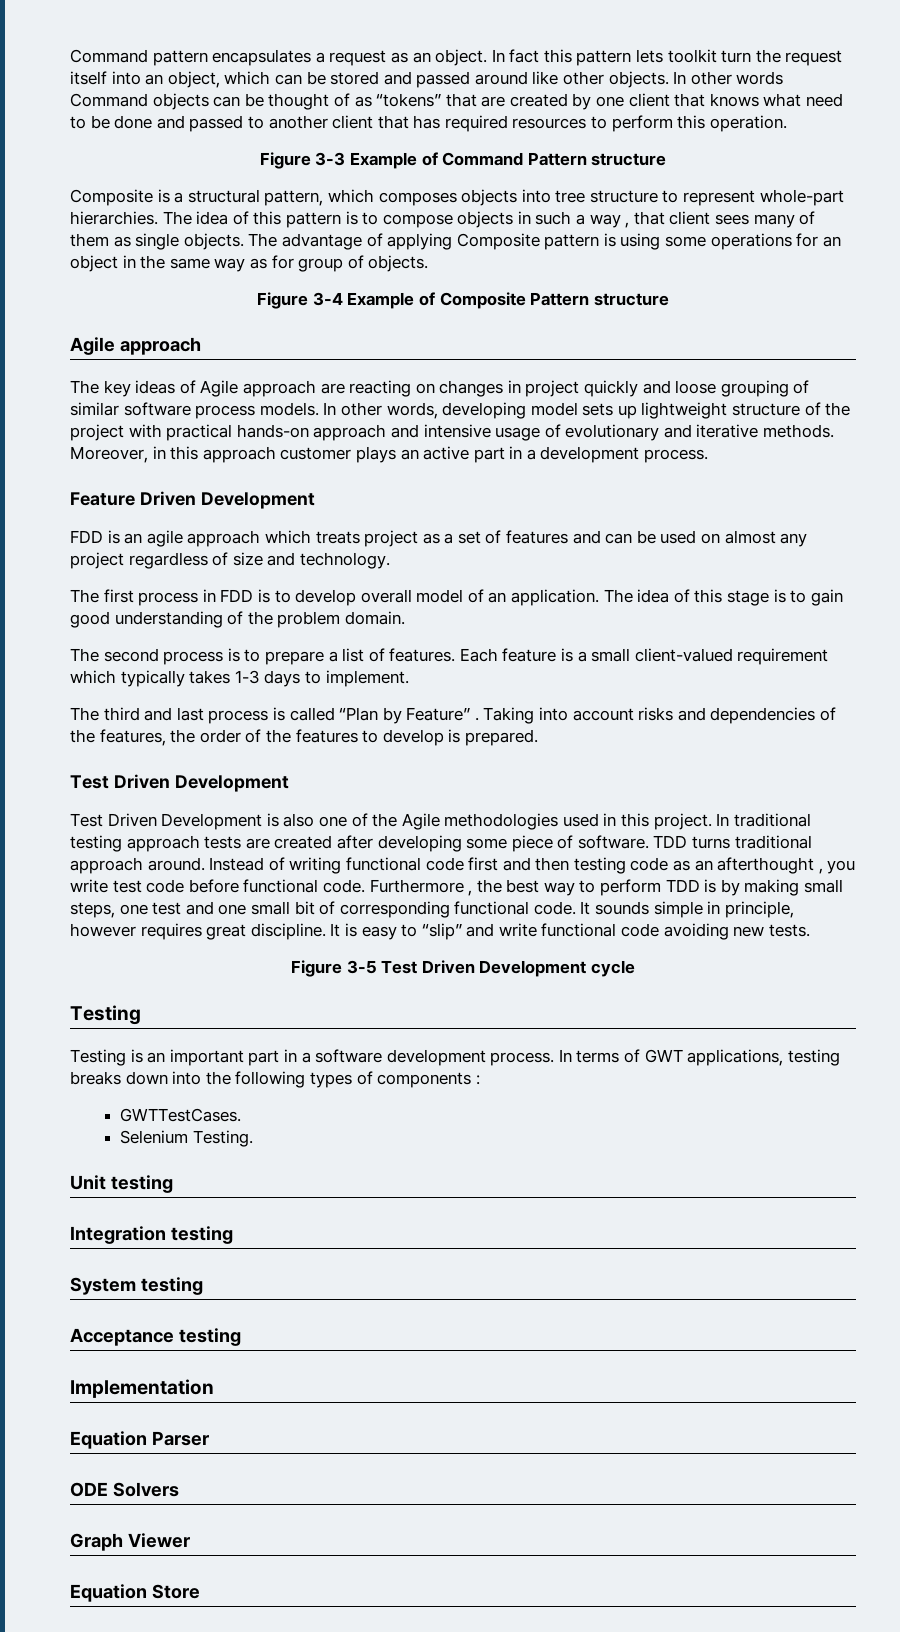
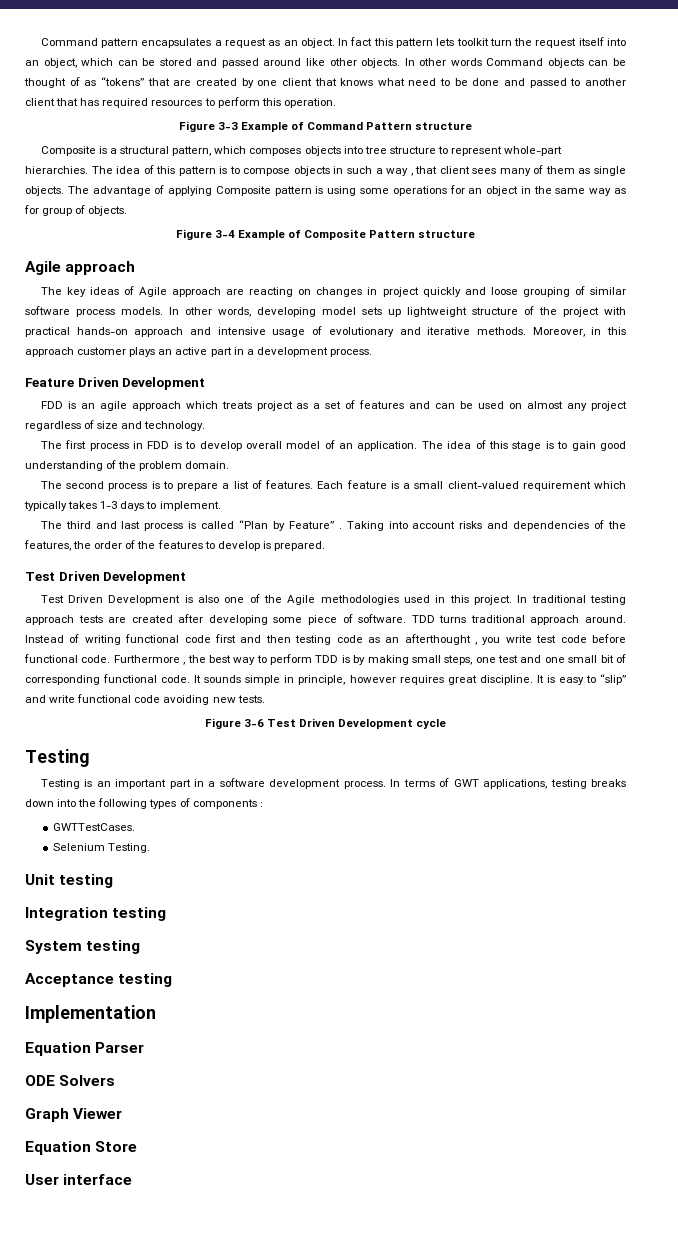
- Figure 3-5 Test Driven Development cycle
+ Figure 3-6 Test Driven Development cycle
+ User interface

